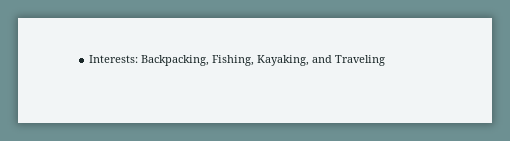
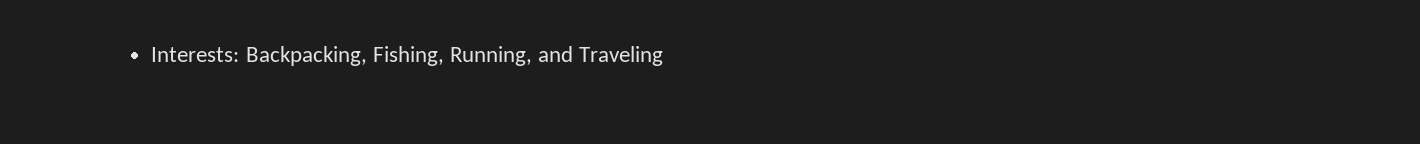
- Interests: Backpacking, Fishing, Kayaking, and Traveling
+ Interests: Backpacking, Fishing, Running, and Traveling

